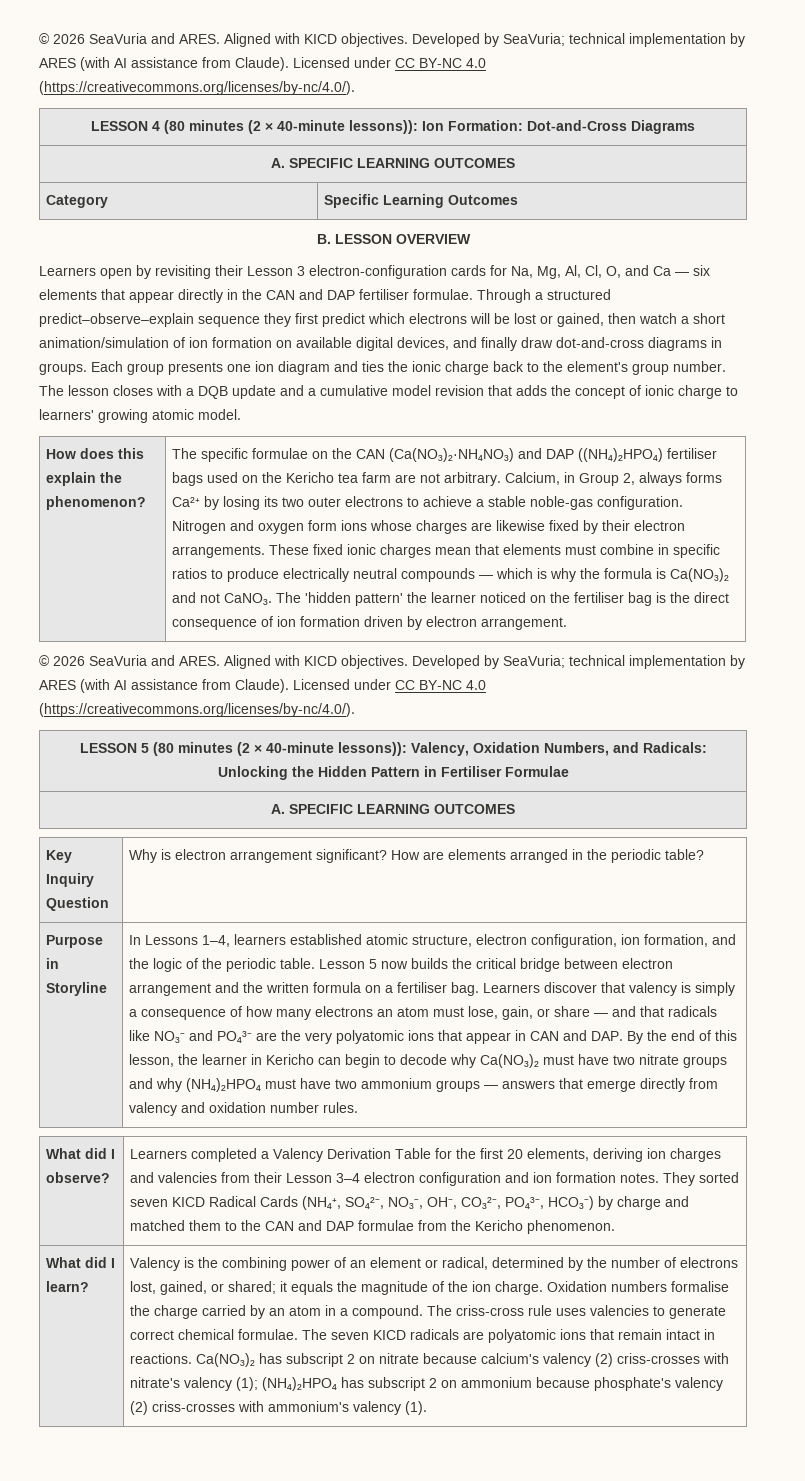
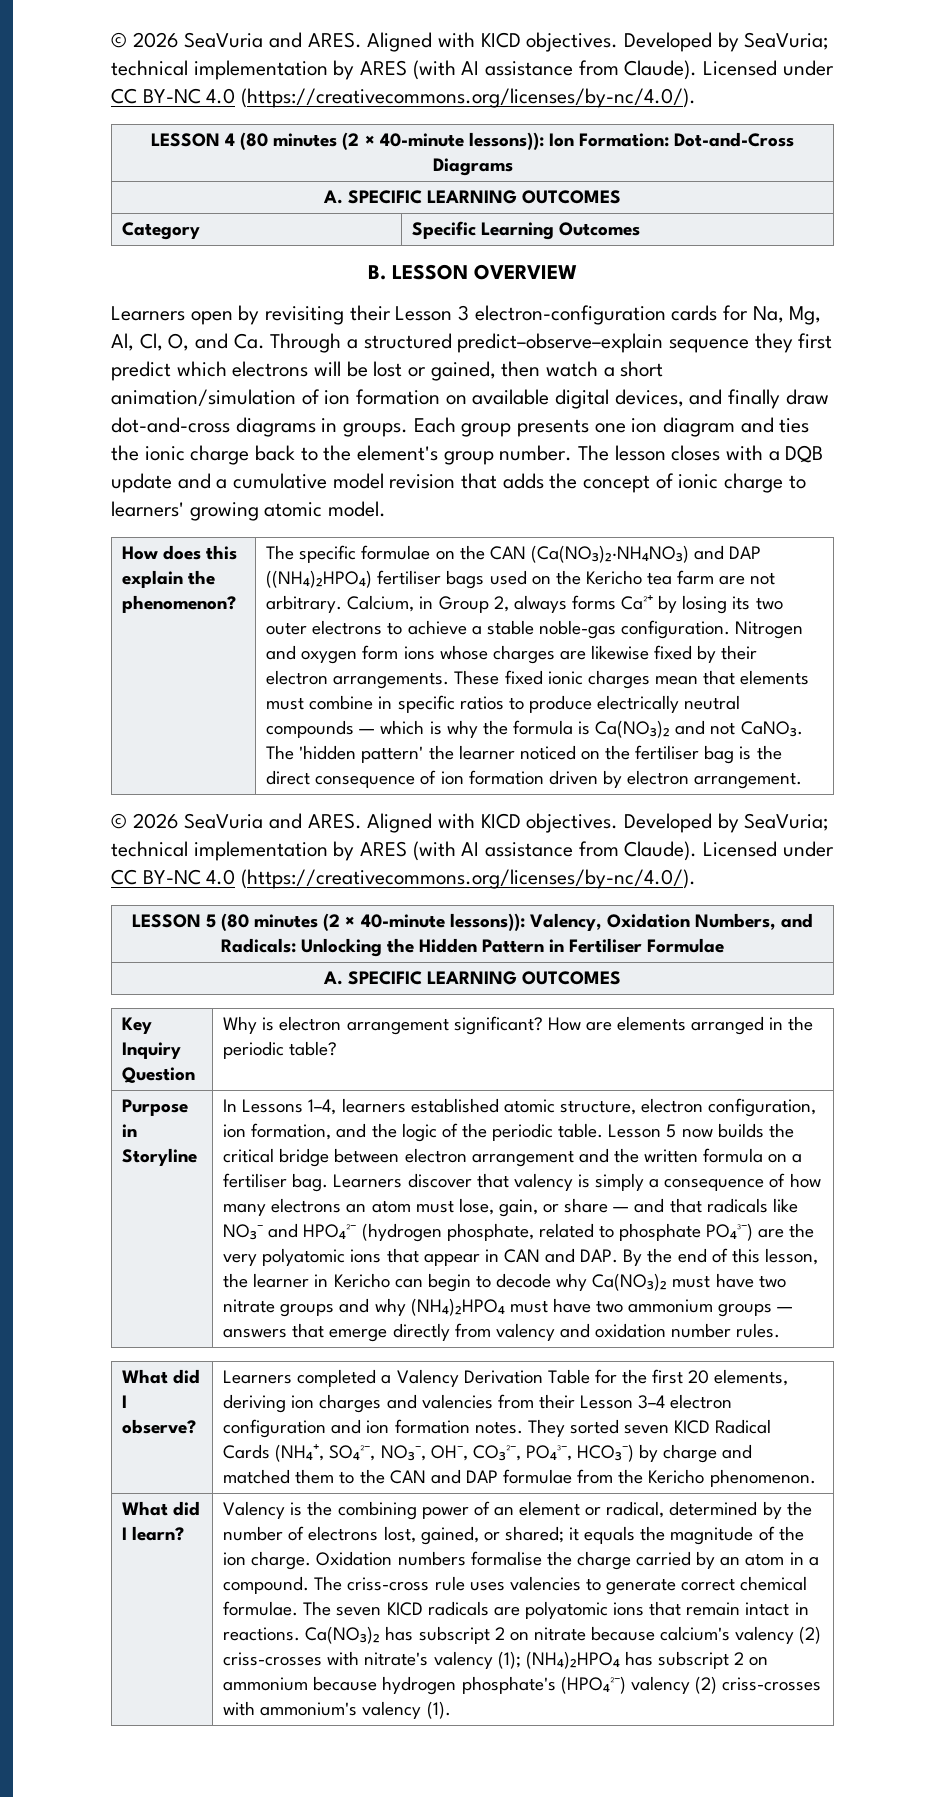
- Learners open by revisiting their Lesson 3 electron-configuration cards for Na, Mg, Al, Cl, O, and Ca — six elements that appear directly in the CAN and DAP fertiliser formulae. Through a structured predict–observe–explain sequence they first predict which electrons will be lost or gained, then watch a short animation/simulation of ion formation on available digital devices, and finally draw dot-and-cross diagrams in groups.
+ Learners open by revisiting their Lesson 3 electron-configuration cards for Na, Mg, Al, Cl, O, and Ca. Through a structured predict–observe–explain sequence they first predict which electrons will be lost or gained, then watch a short animation/simulation of ion formation on available digital devices, and finally draw dot-and-cross diagrams in groups.
- Learners discover that valency is simply a consequence of how many electrons an atom must lose, gain, or share — and that radicals like NO₃⁻ and PO₄³⁻ are the very polyatomic ions that appear in CAN and DAP. By the end of this lesson, the learner in Kericho can begin to decode why Ca(NO₃)₂ must have two nitrate groups and why (NH₄)₂HPO₄ must have two ammonium groups — answers that emerge directly from valency and oxidation number rules.
+ Learners discover that valency is simply a consequence of how many electrons an atom must lose, gain, or share — and that radicals like NO₃⁻ and HPO₄²⁻ (hydrogen phosphate, related to phosphate PO₄³⁻) are the very polyatomic ions that appear in CAN and DAP. By the end of this lesson, the learner in Kericho can begin to decode why Ca(NO₃)₂ must have two nitrate groups and why (NH₄)₂HPO₄ must have two ammonium groups — answers that emerge directly from valency and oxidation number rules.
- Ca(NO₃)₂ has subscript 2 on nitrate because calcium's valency (2) criss-crosses with nitrate's valency (1); (NH₄)₂HPO₄ has subscript 2 on ammonium because phosphate's valency (2) criss-crosses with ammonium's valency (1).
+ Ca(NO₃)₂ has subscript 2 on nitrate because calcium's valency (2) criss-crosses with nitrate's valency (1); (NH₄)₂HPO₄ has subscript 2 on ammonium because hydrogen phosphate's (HPO₄²⁻) valency (2) criss-crosses with ammonium's valency (1).

